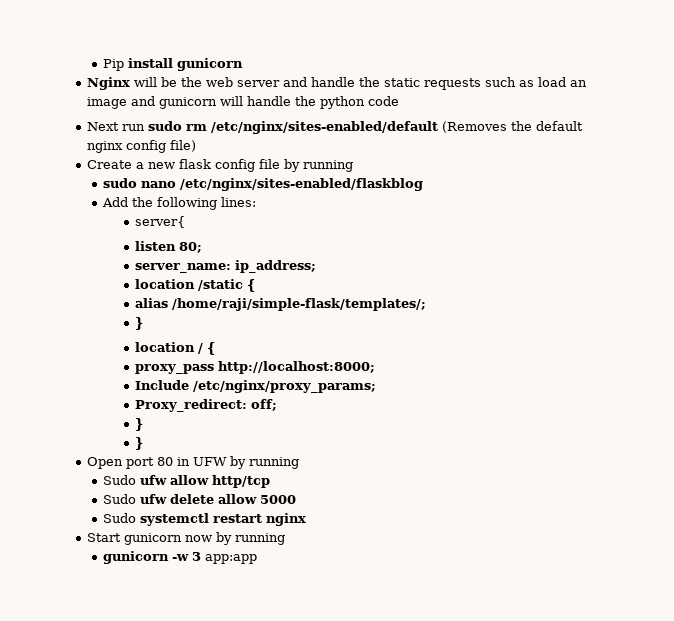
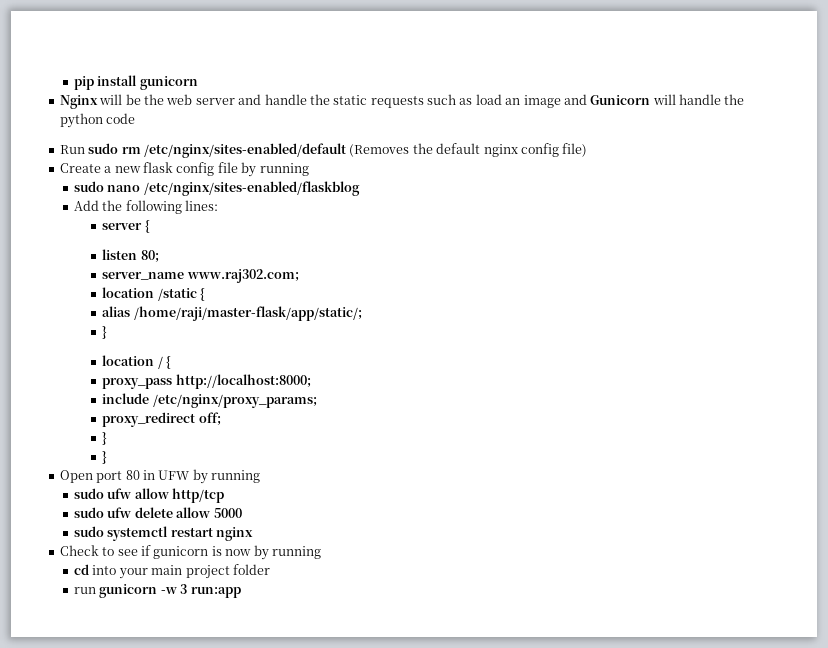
- Pip install gunicorn
+ pip install gunicorn
- Nginx will be the web server and handle the static requests such as load an image and gunicorn will handle the python code
+ Nginx will be the web server and handle the static requests such as load an image and Gunicorn will handle the python code
- Next run sudo rm /etc/nginx/sites-enabled/default (Removes the default nginx config file)
+ Run sudo rm /etc/nginx/sites-enabled/default (Removes the default nginx config file)
- server{
+ server {
- server_name: ip_address;
+ server_name www.raj302.com;
- alias /home/raji/simple-flask/templates/;
+ alias /home/raji/master-flask/app/static/;
- Include /etc/nginx/proxy_params;
+ include /etc/nginx/proxy_params;
- Proxy_redirect: off;
+ proxy_redirect off;
- Sudo ufw allow http/tcp
+ sudo ufw allow http/tcp
- Sudo ufw delete allow 5000
+ sudo ufw delete allow 5000
- Sudo systemctl restart nginx
+ sudo systemctl restart nginx
- Start gunicorn now by running
- gunicorn -w 3 app:app
+ Check to see if gunicorn is now by running
+ cd into your main project folder
+ run gunicorn -w 3 run:app

